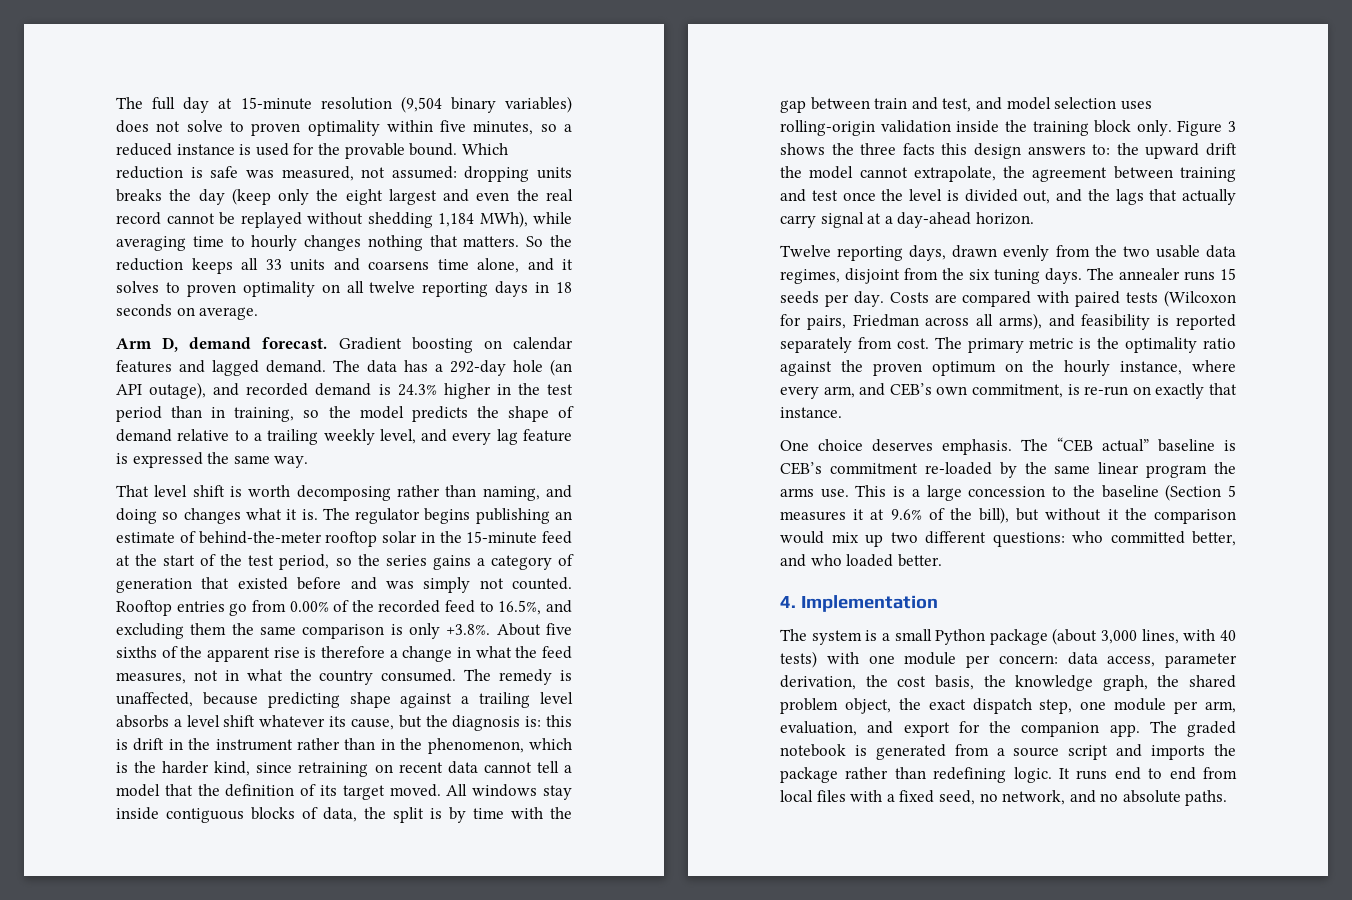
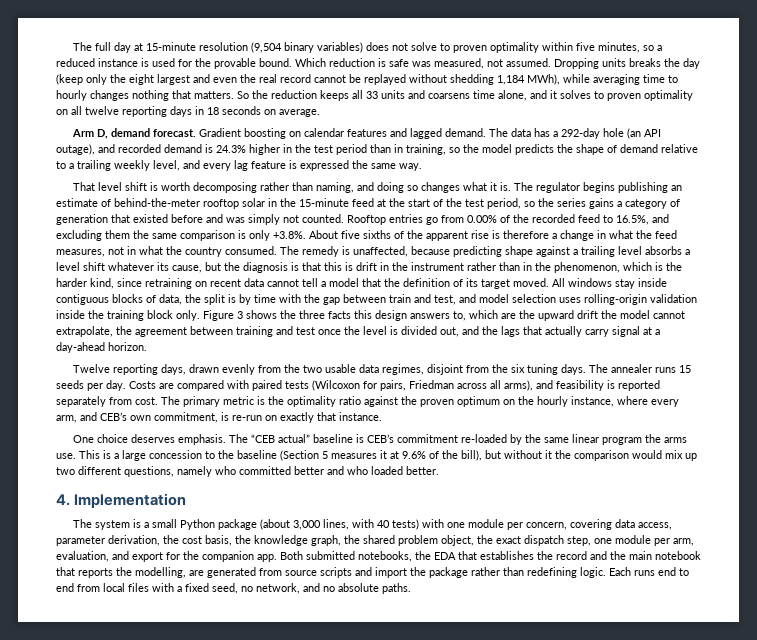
- Which reduction is safe was measured, not assumed: dropping units breaks the day (keep only the eight largest and even the real record cannot be replayed without shedding 1,184 MWh), while averaging time to hourly changes nothing that matters.
+ Which reduction is safe was measured, not assumed. Dropping units breaks the day (keep only the eight largest and even the real record cannot be replayed without shedding 1,184 MWh), while averaging time to hourly changes nothing that matters.
- The remedy is unaffected, because predicting shape against a trailing level absorbs a level shift whatever its cause, but the diagnosis is: this is drift in the instrument rather than in the phenomenon, which is the harder kind, since retraining on recent data cannot tell a model that the definition of its target moved.
+ The remedy is unaffected, because predicting shape against a trailing level absorbs a level shift whatever its cause, but the diagnosis is that this is drift in the instrument rather than in the phenomenon, which is the harder kind, since retraining on recent data cannot tell a model that the definition of its target moved.
- Figure 3 shows the three facts this design answers to: the upward drift the model cannot extrapolate, the agreement between training and test once the level is divided out, and the lags that actually carry signal at a day-ahead horizon.
+ Figure 3 shows the three facts this design answers to, which are the upward drift the model cannot extrapolate, the agreement between training and test once the level is divided out, and the lags that actually carry signal at a day-ahead horizon.
- This is a large concession to the baseline (Section 5 measures it at 9.6% of the bill), but without it the comparison would mix up two different questions: who committed better, and who loaded better.
+ This is a large concession to the baseline (Section 5 measures it at 9.6% of the bill), but without it the comparison would mix up two different questions, namely who committed better and who loaded better.
- The system is a small Python package (about 3,000 lines, with 40 tests) with one module per concern: data access, parameter derivation, the cost basis, the knowledge graph, the shared problem object, the exact dispatch step, one module per arm, evaluation, and export for the companion app.
+ The system is a small Python package (about 3,000 lines, with 40 tests) with one module per concern, covering data access, parameter derivation, the cost basis, the knowledge graph, the shared problem object, the exact dispatch step, one module per arm, evaluation, and export for the companion app.
- The graded notebook is generated from a source script and imports the package rather than redefining logic.
+ Both submitted notebooks, the EDA that establishes the record and the main notebook that reports the modelling, are generated from source scripts and import the package rather than redefining logic.
- It runs end to end from local files with a fixed seed, no network, and no absolute paths.
+ Each runs end to end from local files with a fixed seed, no network, and no absolute paths.

